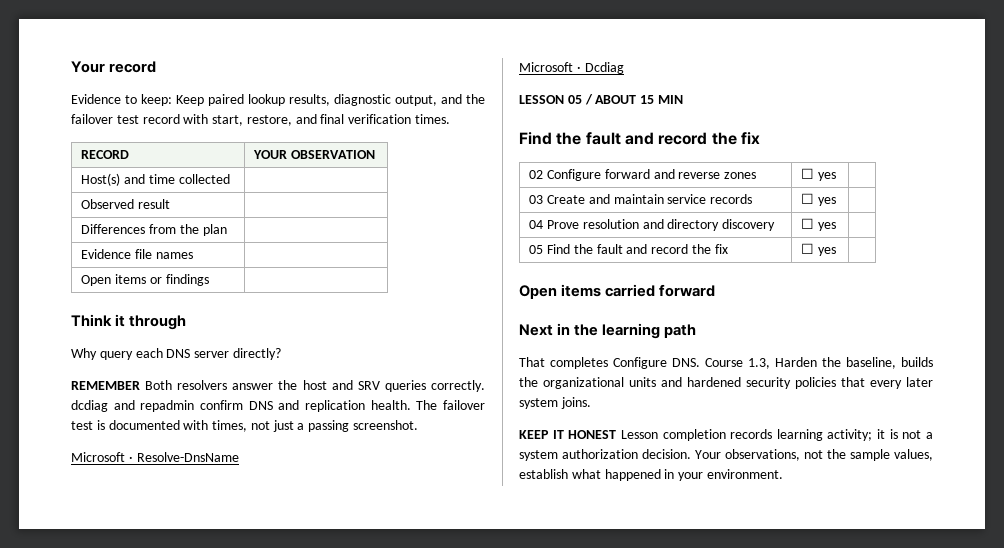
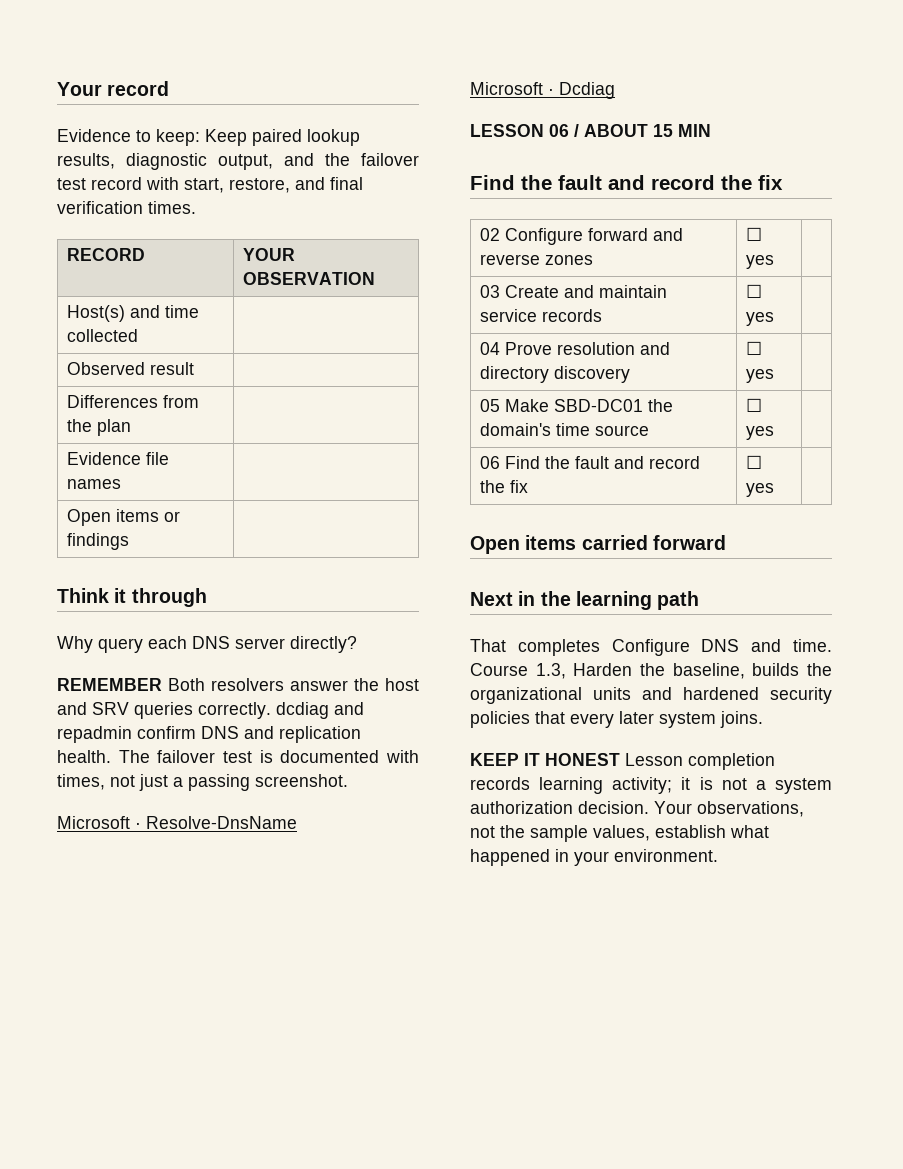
- LESSON 05 / ABOUT 15 MIN
+ LESSON 06 / ABOUT 15 MIN
- 05 Find the fault and record the fix | ☐ yes |
+ 05 Make SBD-DC01 the domain's time source | ☐ yes |
+ 06 Find the fault and record the fix | ☐ yes |
- That completes Configure DNS. Course 1.3, Harden the baseline, builds the organizational units and hardened security policies that every later system joins.
+ That completes Configure DNS and time. Course 1.3, Harden the baseline, builds the organizational units and hardened security policies that every later system joins.

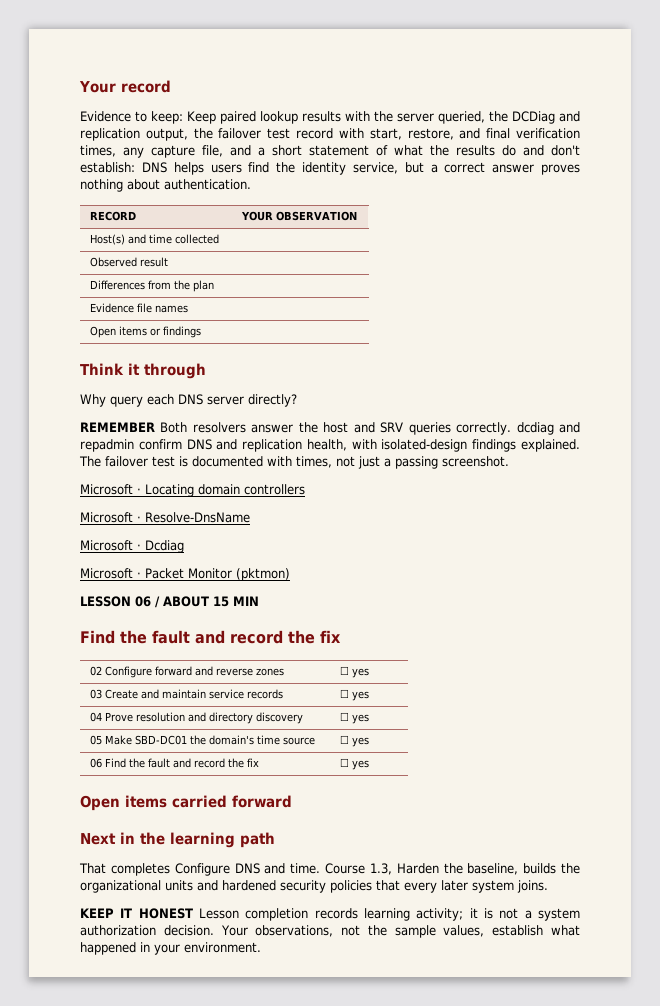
- Evidence to keep: Keep paired lookup results, diagnostic output, and the failover test record with start, restore, and final verification times.
+ Evidence to keep: Keep paired lookup results with the server queried, the DCDiag and replication output, the failover test record with start, restore, and final verification times, any capture file, and a short statement of what the results do and don't establish: DNS helps users find the identity service, but a correct answer proves nothing about authentication.
- REMEMBER Both resolvers answer the host and SRV queries correctly. dcdiag and repadmin confirm DNS and replication health.
+ REMEMBER Both resolvers answer the host and SRV queries correctly. dcdiag and repadmin confirm DNS and replication health, with isolated-design findings explained.
+ Microsoft · Locating domain controllers
+ Microsoft · Packet Monitor (pktmon)

